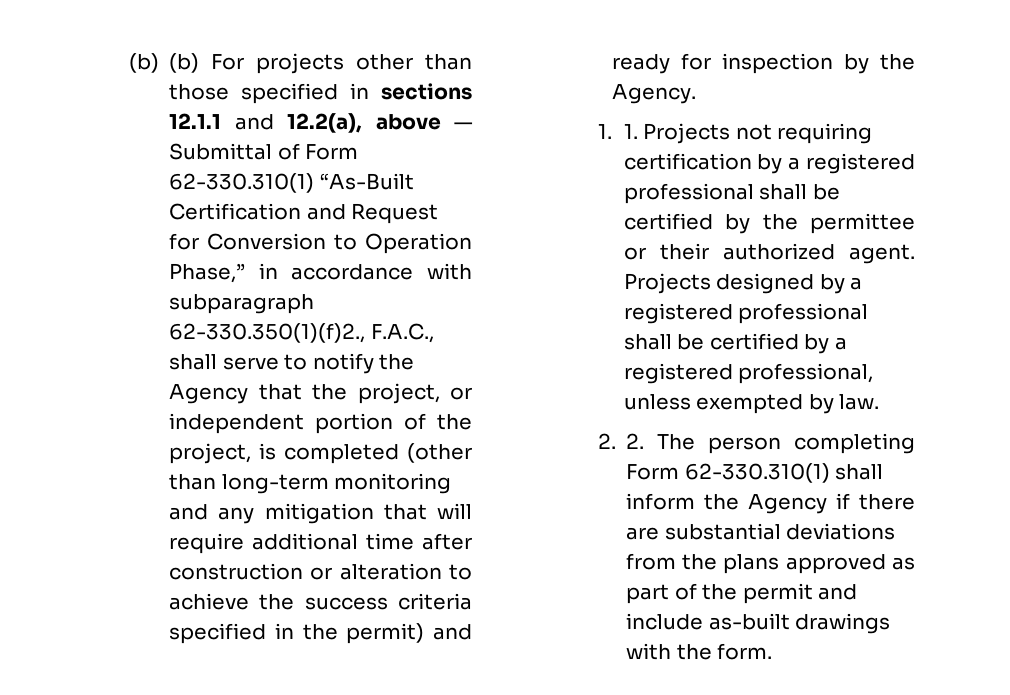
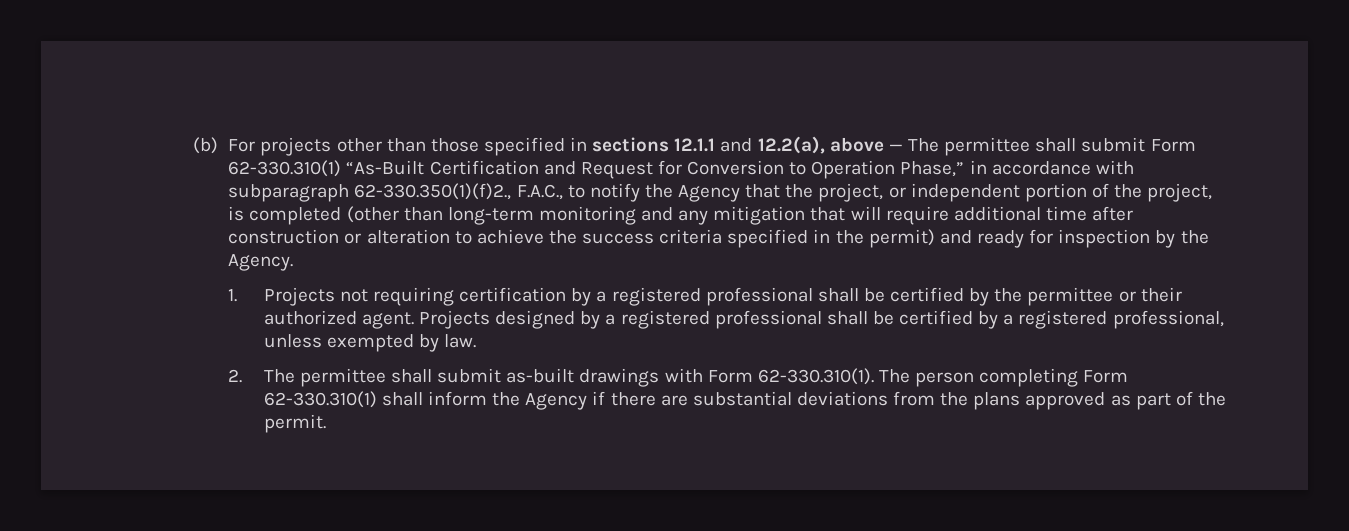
- (b) (b) For projects other than those specified in sections 12.1.1 and 12.2(a), above — Submittal of Form 62-330.310(1) “As-Built Certification and Request for Conversion to Operation Phase,” in accordance with subparagraph 62-330.350(1)(f)2., F.A.C., shall serve to notify the Agency that the project, or independent portion of the project, is completed (other than long-term monitoring and any mitigation that will require additional time after construction or alteration to achieve the success criteria specified in the permit) and ready for inspection by the Agency.
+ (b) For projects other than those specified in sections 12.1.1 and 12.2(a), above — The permittee shall submit Form 62-330.310(1) “As-Built Certification and Request for Conversion to Operation Phase,” in accordance with subparagraph 62-330.350(1)(f)2., F.A.C., to notify the Agency that the project, or independent portion of the project, is completed (other than long-term monitoring and any mitigation that will require additional time after construction or alteration to achieve the success criteria specified in the permit) and ready for inspection by the Agency.
- 1. 1. Projects not requiring certification by a registered professional shall be certified by the permittee or their authorized agent.
+ 1. Projects not requiring certification by a registered professional shall be certified by the permittee or their authorized agent.
- 2. 2. The person completing Form 62-330.310(1) shall inform the Agency if there are substantial deviations from the plans approved as part of the permit and include as-built drawings with the form.
+ 2. The permittee shall submit as-built drawings with Form 62-330.310(1). The person completing Form 62-330.310(1) shall inform the Agency if there are substantial deviations from the plans approved as part of the permit.

